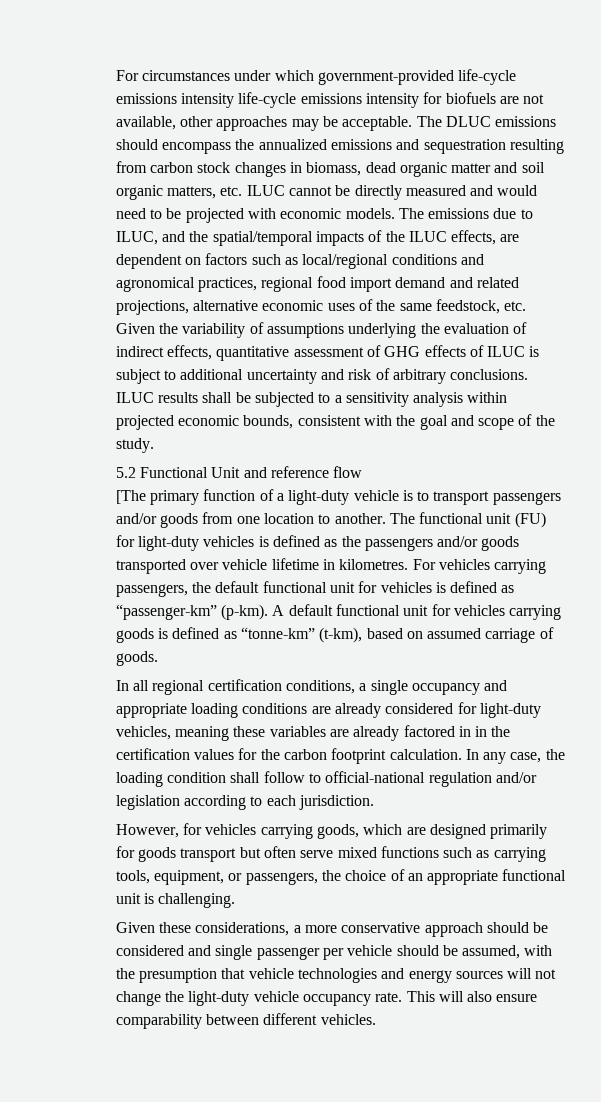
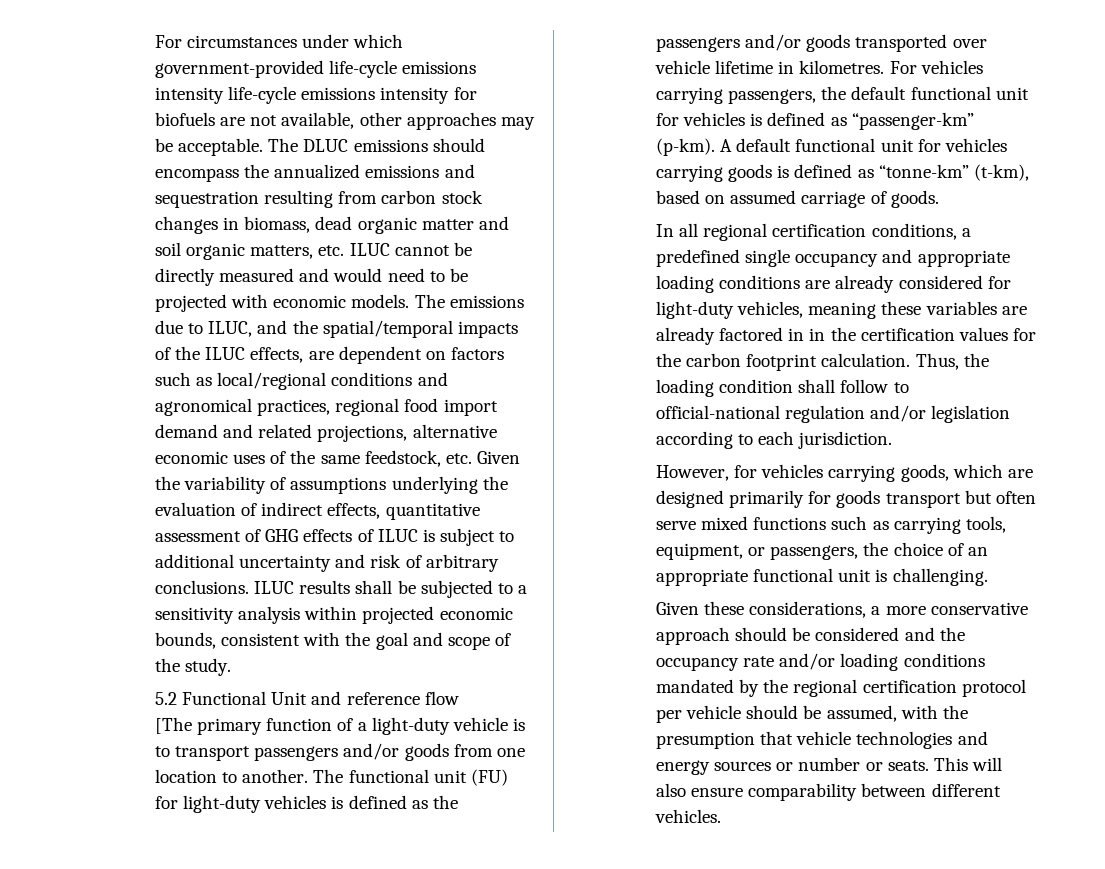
- In all regional certification conditions, a single occupancy and appropriate loading conditions are already considered for light-duty vehicles, meaning these variables are already factored in in the certification values for the carbon footprint calculation.
+ In all regional certification conditions, a predefined single occupancy and appropriate loading conditions are already considered for light-duty vehicles, meaning these variables are already factored in in the certification values for the carbon footprint calculation.
- In any case, the loading condition shall follow to official-national regulation and/or legislation according to each jurisdiction.
+ Thus, the loading condition shall follow to official-national regulation and/or legislation according to each jurisdiction.
- Given these considerations, a more conservative approach should be considered and single passenger per vehicle should be assumed, with the presumption that vehicle technologies and energy sources will not change the light-duty vehicle occupancy rate.
+ Given these considerations, a more conservative approach should be considered and the occupancy rate and/or loading conditions mandated by the regional certification protocol per vehicle should be assumed, with the presumption that vehicle technologies and energy sources or number or seats.

